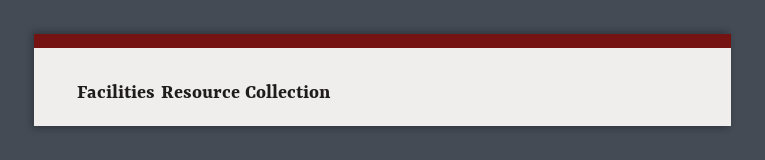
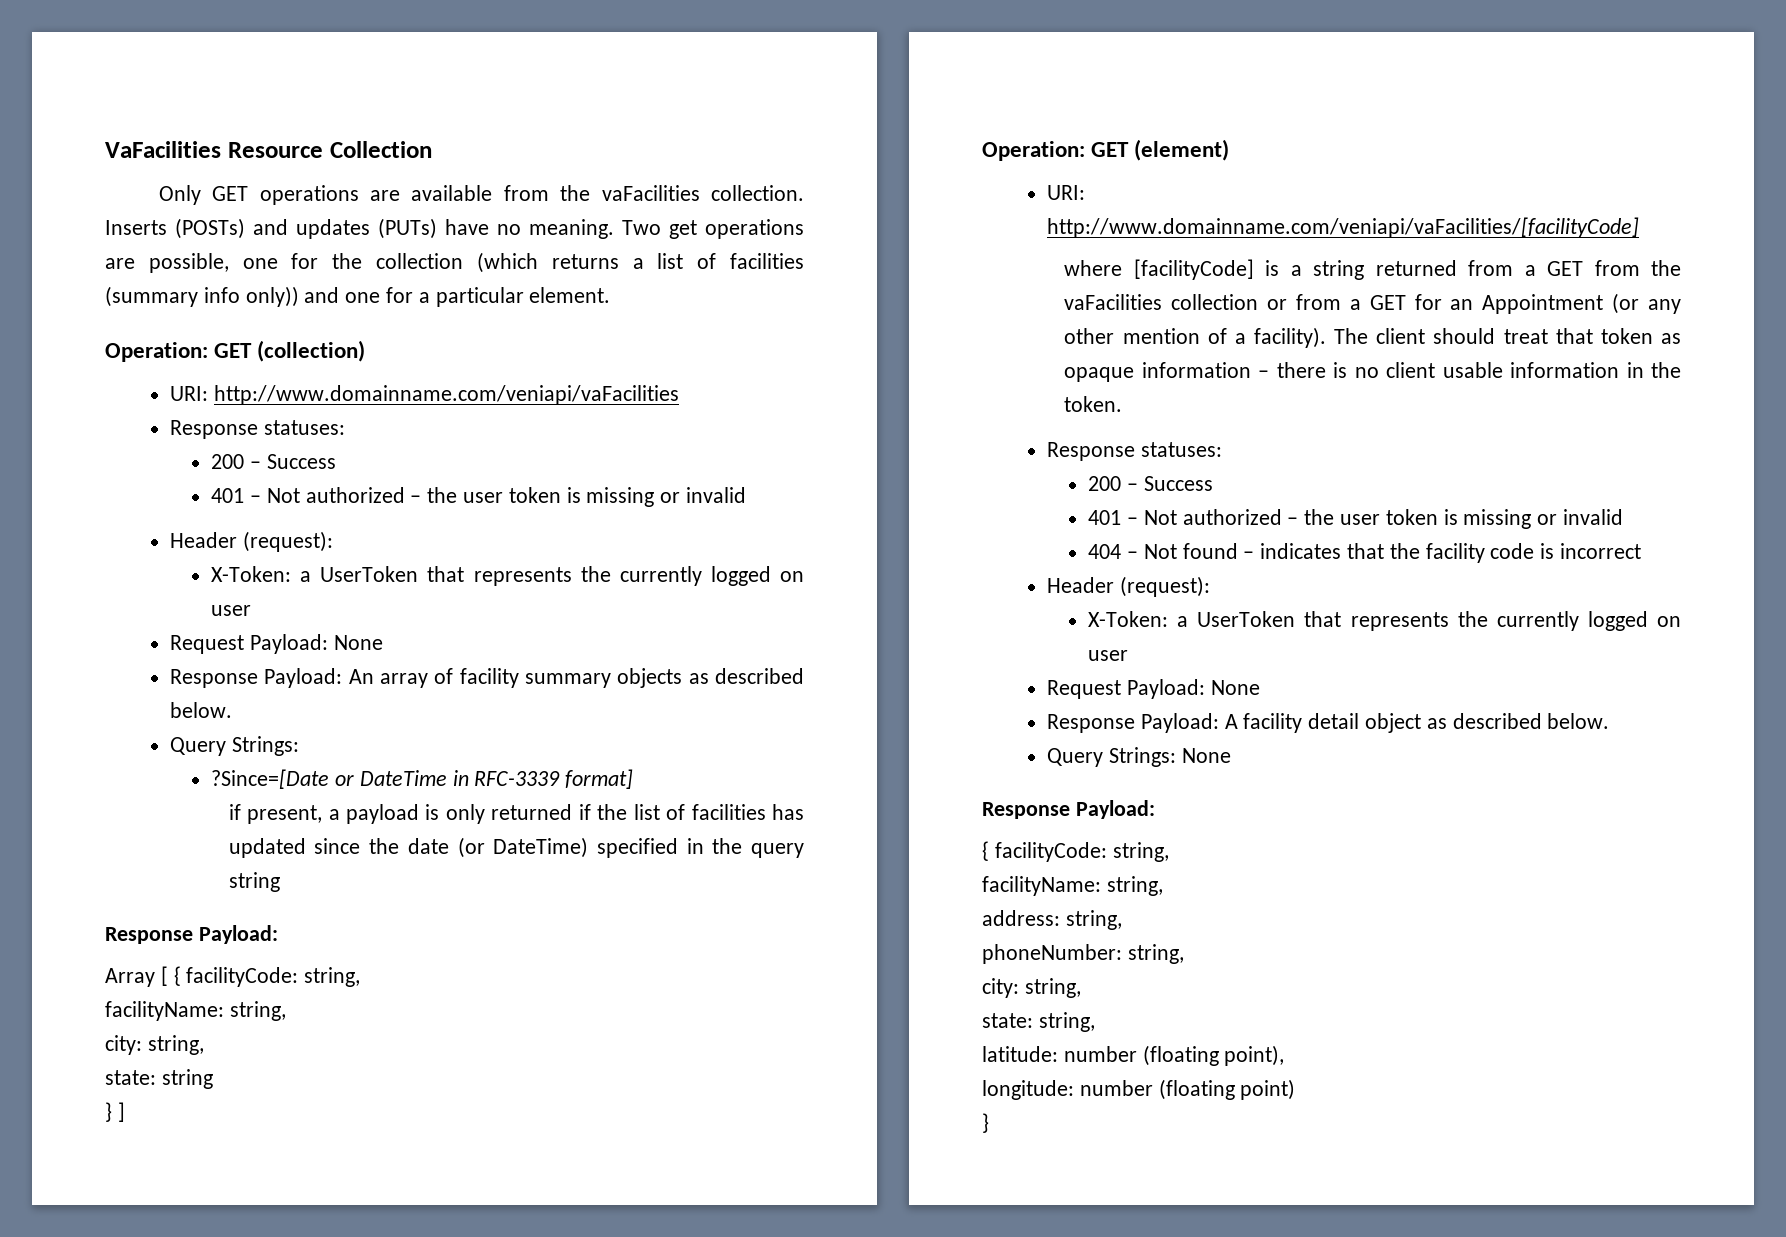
- Facilities Resource Collection
+ VaFacilities Resource Collection
+ Only GET operations are available from the vaFacilities collection. Inserts (POSTs) and updates (PUTs) have no meaning. Two get operations are possible, one for the collection (which returns a list of facilities (summary info only)) and one for a particular element.
+ Operation: GET (collection)
+ URI: http://www.domainname.com/veniapi/vaFacilities
+ Response statuses:
+ 200 – Success
+ 401 – Not authorized – the user token is missing or invalid
+ Header (request):
+ X-Token: a UserToken that represents the currently logged on user
+ Request Payload: None
+ Response Payload: An array of facility summary objects as described below.
+ Query Strings:
+ ?Since=[Date or DateTime in RFC-3339 format]
+ if present, a payload is only returned if the list of facilities has updated since the date (or DateTime) specified in the query string
+ Response Payload:
+ Array [ { facilityCode: string,
+ facilityName: string,
+ city: string,
+ state: string
+ } ]
+ Operation: GET (element)
+ URI: http://www.domainname.com/veniapi/vaFacilities/[facilityCode]
+ where [facilityCode] is a string returned from a GET from the vaFacilities collection or from a GET for an Appointment (or any other mention of a facility). The client should treat that token as opaque information – there is no client usable information in the token.
+ Response statuses:
+ 200 – Success
+ 401 – Not authorized – the user token is missing or invalid
+ 404 – Not found – indicates that the facility code is incorrect
+ Header (request):
+ X-Token: a UserToken that represents the currently logged on user
+ Request Payload: None
+ Response Payload: A facility detail object as described below.
+ Query Strings: None
+ Response Payload:
+ { facilityCode: string,
+ facilityName: string,
+ address: string,
+ phoneNumber: string,
+ city: string,
+ state: string,
+ latitude: number (floating point),
+ longitude: number (floating point)
+ }

